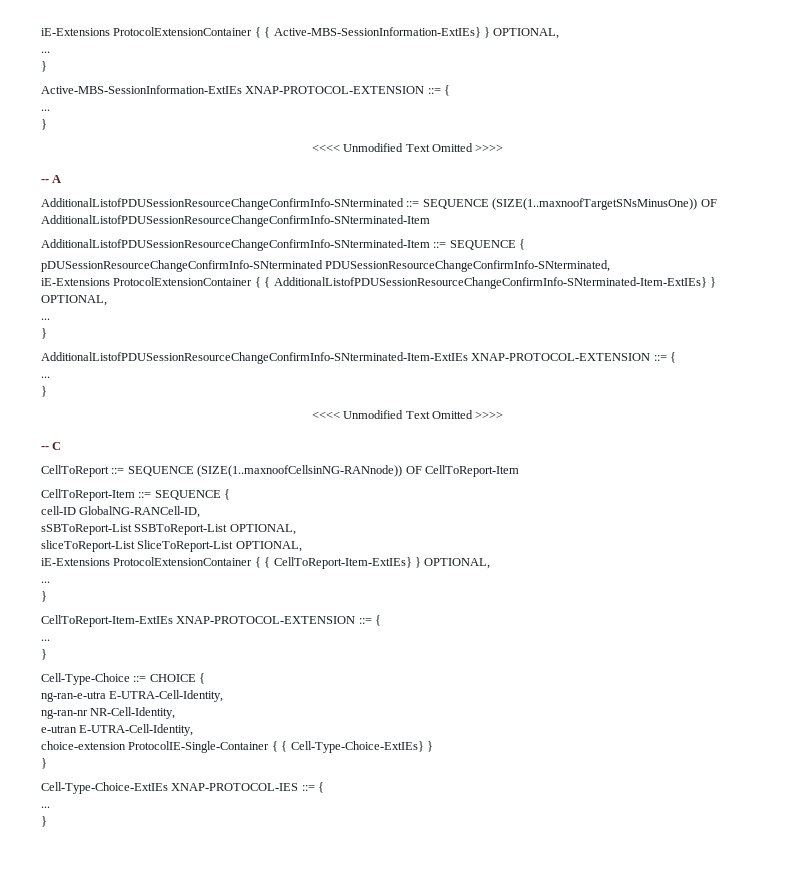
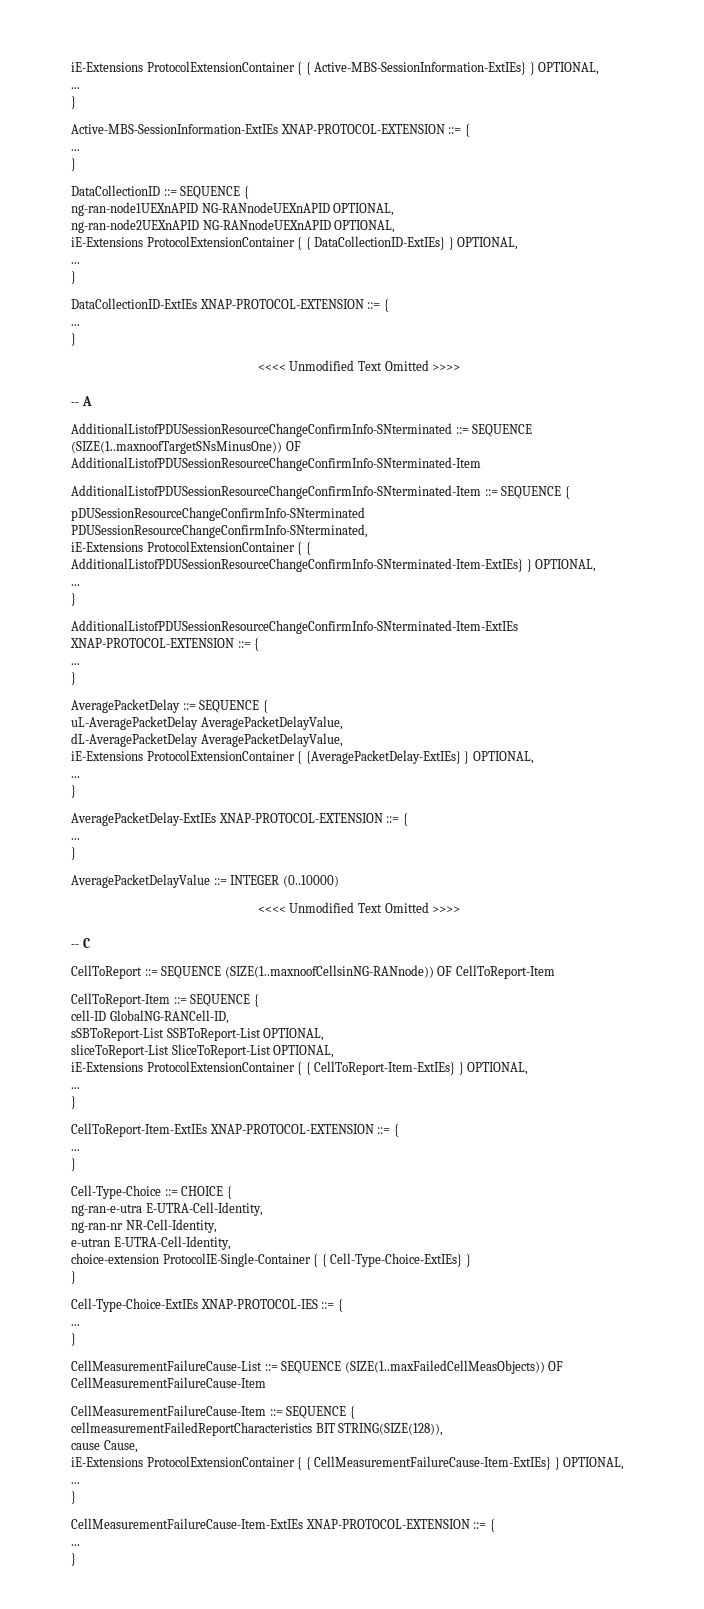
+ DataCollectionID ::= SEQUENCE {
+ ng-ran-node1UEXnAPID NG-RANnodeUEXnAPID OPTIONAL,
+ ng-ran-node2UEXnAPID NG-RANnodeUEXnAPID OPTIONAL,
+ iE-Extensions ProtocolExtensionContainer { { DataCollectionID-ExtIEs} } OPTIONAL,
+ ...
+ }
+ DataCollectionID-ExtIEs XNAP-PROTOCOL-EXTENSION ::= {
+ ...
+ }
+ AveragePacketDelay ::= SEQUENCE {
+ uL-AveragePacketDelay AveragePacketDelayValue,
+ dL-AveragePacketDelay AveragePacketDelayValue,
+ iE-Extensions ProtocolExtensionContainer { {AveragePacketDelay-ExtIEs} } OPTIONAL,
+ ...
+ }
+ AveragePacketDelay-ExtIEs XNAP-PROTOCOL-EXTENSION ::= {
+ ...
+ }
+ AveragePacketDelayValue ::= INTEGER (0..10000)
+ CellMeasurementFailureCause-List ::= SEQUENCE (SIZE(1..maxFailedCellMeasObjects)) OF CellMeasurementFailureCause-Item
+ CellMeasurementFailureCause-Item ::= SEQUENCE {
+ cellmeasurementFailedReportCharacteristics BIT STRING(SIZE(128)),
+ cause Cause,
+ iE-Extensions ProtocolExtensionContainer { { CellMeasurementFailureCause-Item-ExtIEs} } OPTIONAL,
+ ...
+ }
+ CellMeasurementFailureCause-Item-ExtIEs XNAP-PROTOCOL-EXTENSION ::= {
+ ...
+ }

